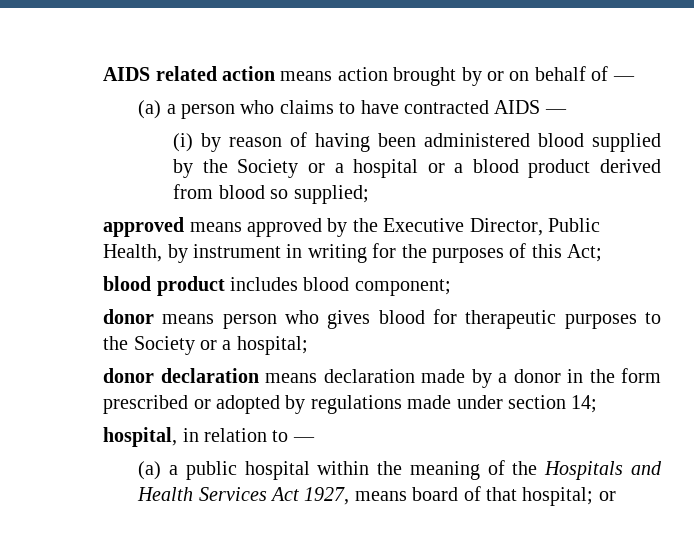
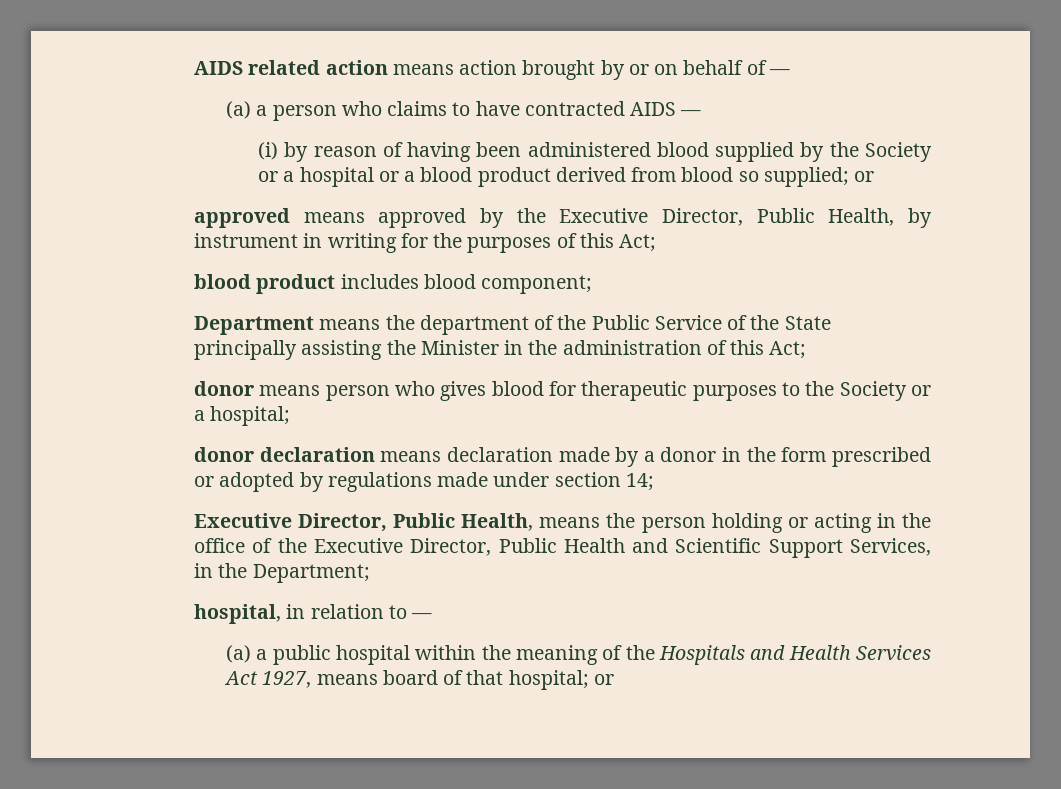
- (i) by reason of having been administered blood supplied by the Society or a hospital or a blood product derived from blood so supplied;
+ (i) by reason of having been administered blood supplied by the Society or a hospital or a blood product derived from blood so supplied; or
+ Department means the department of the Public Service of the State principally assisting the Minister in the administration of this Act;
+ Executive Director, Public Health, means the person holding or acting in the office of the Executive Director, Public Health and Scientific Support Services, in the Department;

